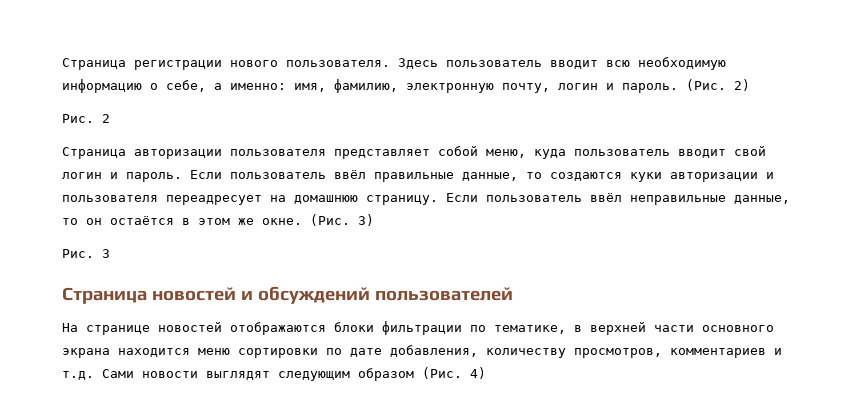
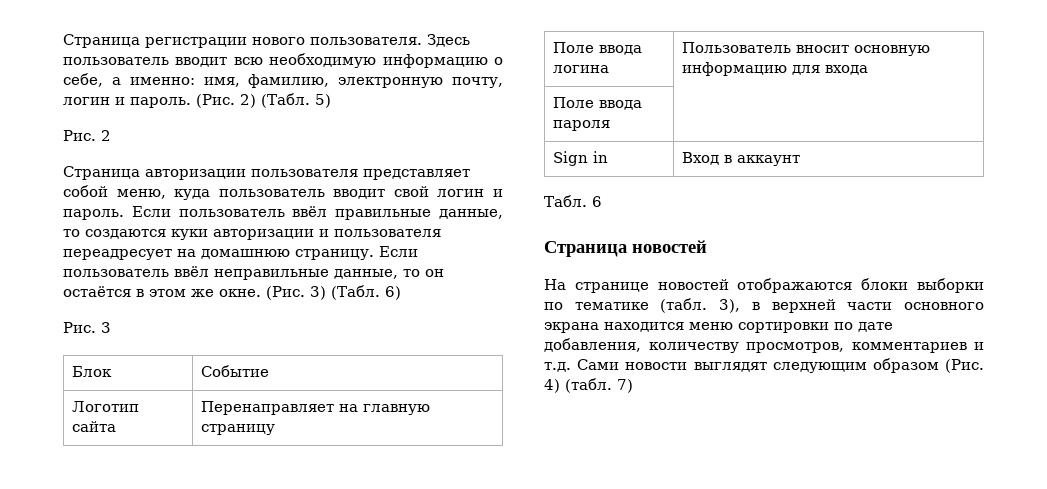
- (Рис. 2)
+ (Рис. 2) (Табл. 5)
- (Рис. 3)
+ (Рис. 3) (Табл. 6)
+ Блок | Событие
+ Логотип сайта | Перенаправляет на главную страницу
+ Поле ввода логина | Пользователь вносит основную информацию для входа
+ Поле ввода пароля |
+ Sign in | Вход в аккаунт
+ Табл. 6
- Страница новостей и обсуждений пользователей
+ Страница новостей
- На странице новостей отображаются блоки фильтрации по тематике, в верхней части основного экрана находится меню сортировки по дате добавления, количеству просмотров, комментариев и т.д. Сами новости выглядят следующим образом (Рис. 4)
+ На странице новостей отображаются блоки выборки по тематике (табл. 3), в верхней части основного экрана находится меню сортировки по дате добавления, количеству просмотров, комментариев и т.д. Сами новости выглядят следующим образом (Рис. 4) (табл. 7)

